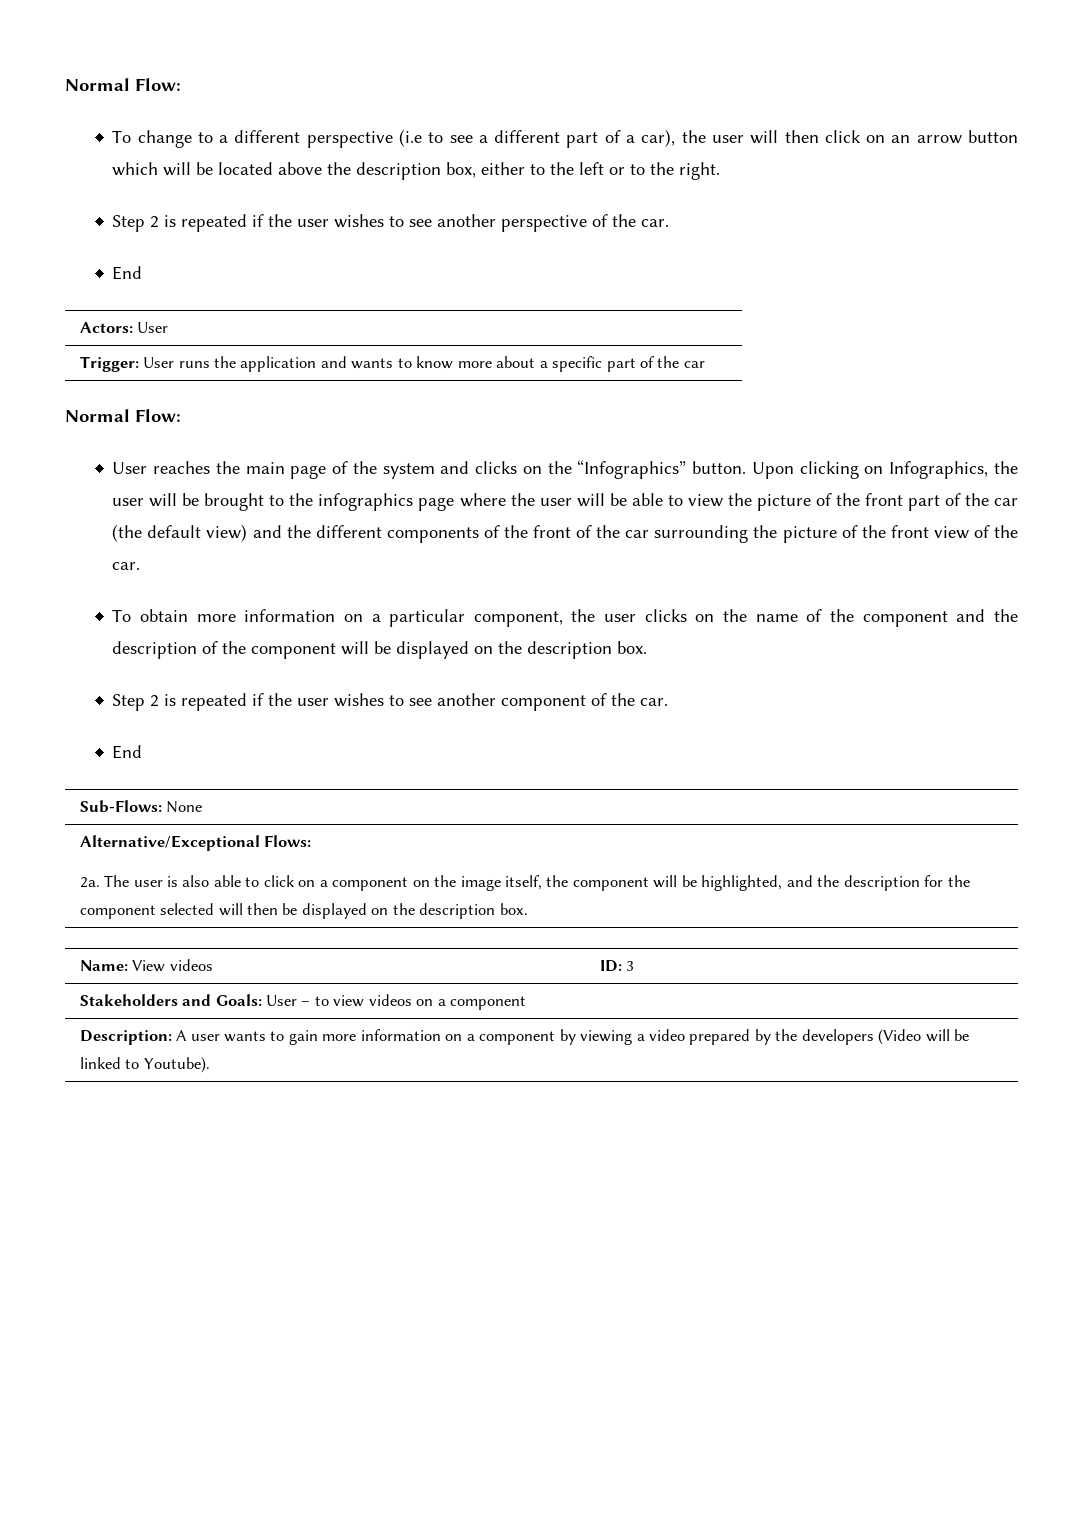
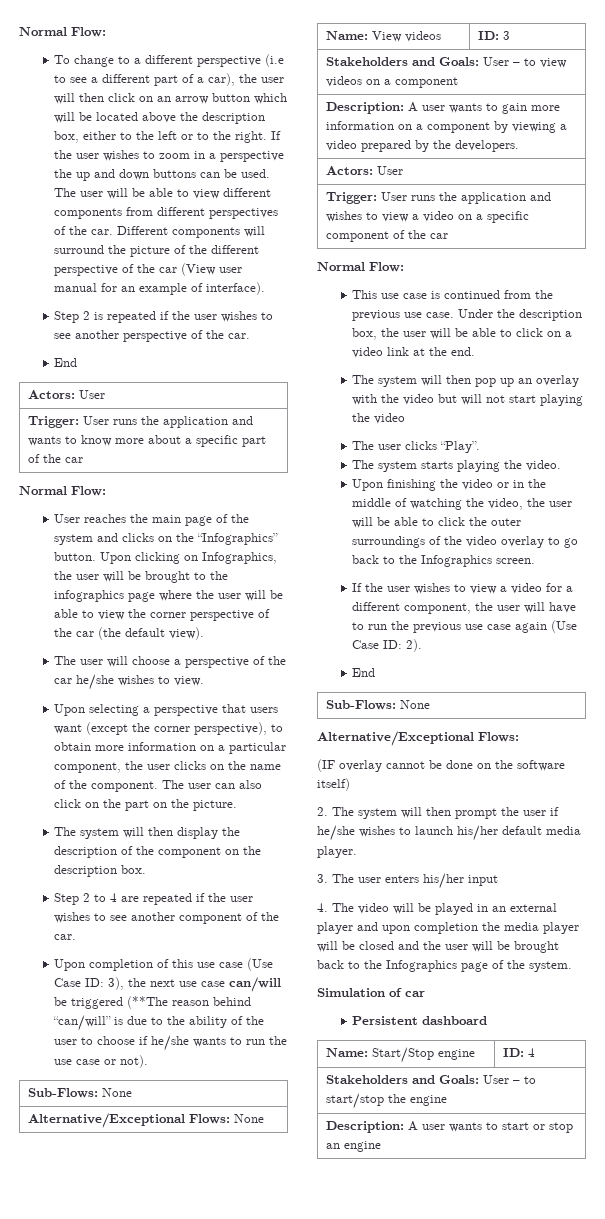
+ If the user wishes to zoom in a perspective the up and down buttons can be used. The user will be able to view different components from different perspectives of the car. Different components will surround the picture of the different perspective of the car (View user manual for an example of interface).
- Upon clicking on Infographics, the user will be brought to the infographics page where the user will be able to view the picture of the front part of the car (the default view) and the different components of the front of the car surrounding the picture of the front view of the car.
- To obtain more information on a particular component, the user clicks on the name of the component and the description of the component will be displayed on the description box.
+ Upon clicking on Infographics, the user will be brought to the infographics page where the user will be able to view the corner perspective of the car (the default view).
+ The user will choose a perspective of the car he/she wishes to view.
+ Upon selecting a perspective that users want (except the corner perspective), to obtain more information on a particular component, the user clicks on the name of the component. The user can also click on the part on the picture.
+ The system will then display the description of the component on the description box.
- Step 2 is repeated if the user wishes to see another component of the car.
- End
+ Step 2 to 4 are repeated if the user wishes to see another component of the car.
+ Upon completion of this use case (Use Case ID: 3), the next use case can/will be triggered (**The reason behind “can/will” is due to the ability of the user to choose if he/she wants to run the use case or not).
  Sub-Flows: None
- Alternative/Exceptional Flows:
- 2a. The user is also able to click on a component on the image itself, the component will be highlighted, and the description for the component selected will then be displayed on the description box.
+ Alternative/Exceptional Flows: None
- Description: A user wants to gain more information on a component by viewing a video prepared by the developers (Video will be linked to Youtube).
+ Description: A user wants to gain more information on a component by viewing a video prepared by the developers.
+ Actors: User
+ Trigger: User runs the application and wishes to view a video on a specific component of the car
+ Normal Flow:
+ This use case is continued from the previous use case. Under the description box, the user will be able to click on a video link at the end.
+ The system will then pop up an overlay with the video but will not start playing the video
+ The user clicks “Play”.
+ The system starts playing the video.
+ Upon finishing the video or in the middle of watching the video, the user will be able to click the outer surroundings of the video overlay to go back to the Infographics screen.
+ If the user wishes to view a video for a different component, the user will have to run the previous use case again (Use Case ID: 2).
+ End
+ Sub-Flows: None
+ Alternative/Exceptional Flows:
+ (IF overlay cannot be done on the software itself)
+ 2. The system will then prompt the user if he/she wishes to launch his/her default media player.
+ 3. The user enters his/her input
+ 4. The video will be played in an external player and upon completion the media player will be closed and the user will be brought back to the Infographics page of the system.
+ Simulation of car
+ Persistent dashboard
+ Name: Start/Stop engine | ID: 4
+ Stakeholders and Goals: User – to start/stop the engine
+ Description: A user wants to start or stop an engine

